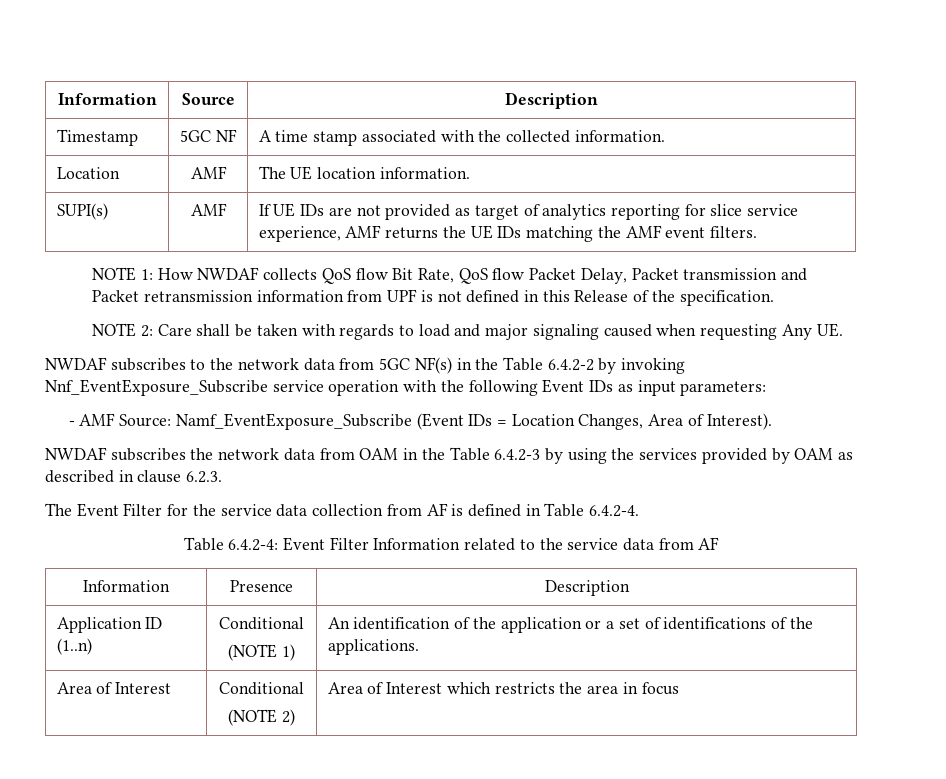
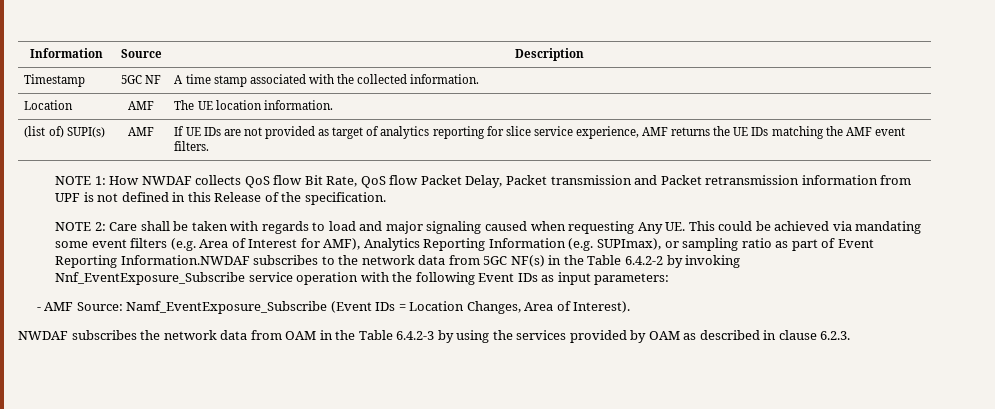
- SUPI(s) | AMF | If UE IDs are not provided as target of analytics reporting for slice service experience, AMF returns the UE IDs matching the AMF event filters.
+ (list of) SUPI(s) | AMF | If UE IDs are not provided as target of analytics reporting for slice service experience, AMF returns the UE IDs matching the AMF event filters.
- NOTE 2: Care shall be taken with regards to load and major signaling caused when requesting Any UE.
- NWDAF subscribes to the network data from 5GC NF(s) in the Table 6.4.2-2 by invoking Nnf_EventExposure_Subscribe service operation with the following Event IDs as input parameters:
+ NOTE 2: Care shall be taken with regards to load and major signaling caused when requesting Any UE. This could be achieved via mandating some event filters (e.g. Area of Interest for AMF), Analytics Reporting Information (e.g. SUPImax), or sampling ratio as part of Event Reporting Information.NWDAF subscribes to the network data from 5GC NF(s) in the Table 6.4.2-2 by invoking Nnf_EventExposure_Subscribe service operation with the following Event IDs as input parameters:
- The Event Filter for the service data collection from AF is defined in Table 6.4.2-4.
- Table 6.4.2-4: Event Filter Information related to the service data from AF
- Information | Presence | Description
- Application ID (1..n) | Conditional
- (NOTE 1) | An identification of the application or a set of identifications of the applications.
- Area of Interest | Conditional
- (NOTE 2) | Area of Interest which restricts the area in focus

